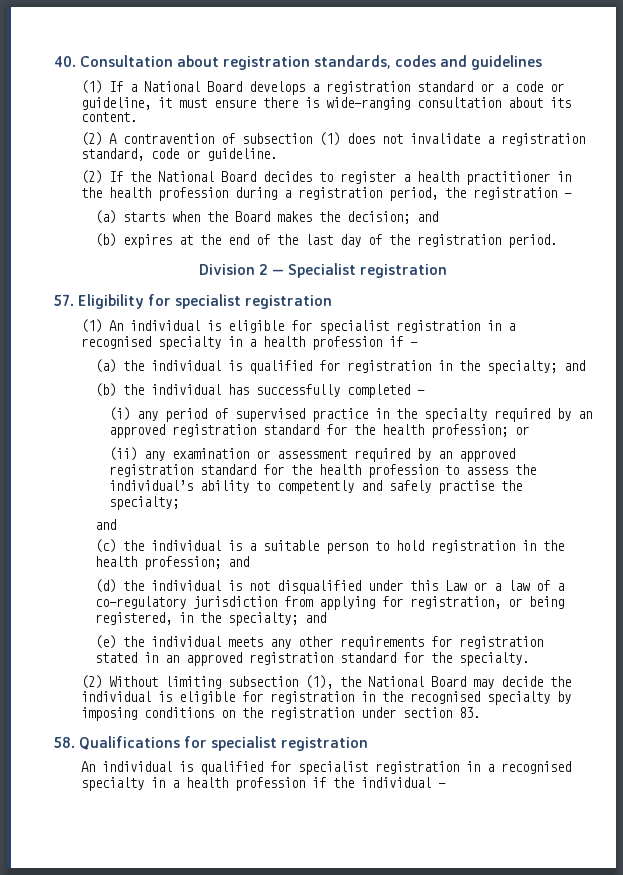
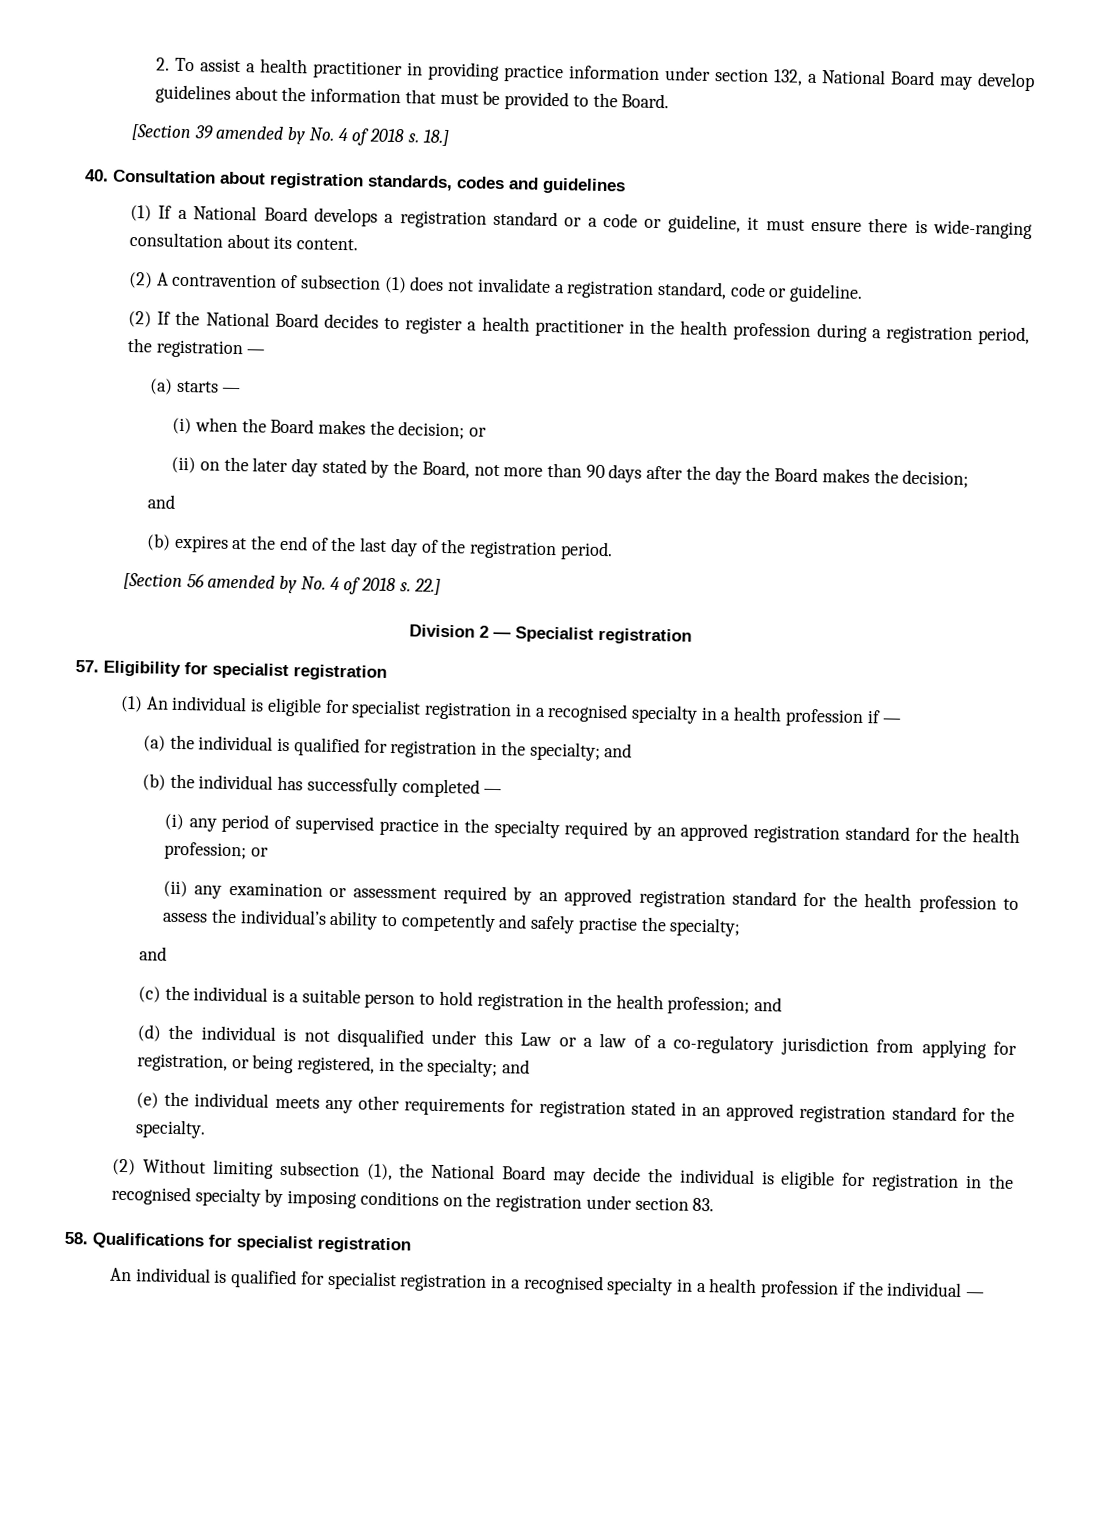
+ 2. To assist a health practitioner in providing practice information under section 132, a National Board may develop guidelines about the information that must be provided to the Board.
+ [Section 39 amended by No. 4 of 2018 s. 18.]
- (a) starts when the Board makes the decision; and
+ (a) starts —
+ (i) when the Board makes the decision; or
+ (ii) on the later day stated by the Board, not more than 90 days after the day the Board makes the decision;
+ and
+ [Section 56 amended by No. 4 of 2018 s. 22.]

